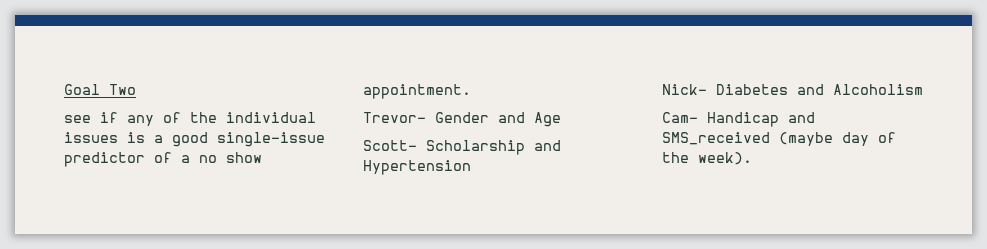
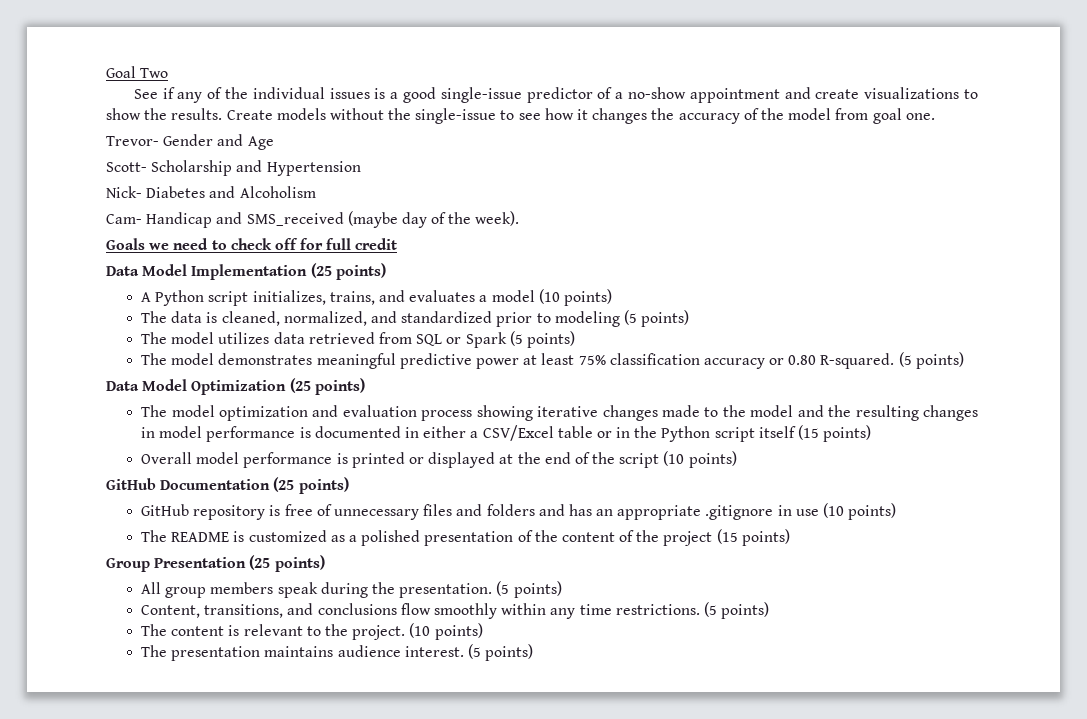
- see if any of the individual issues is a good single-issue predictor of a no show appointment.
+ See if any of the individual issues is a good single-issue predictor of a no-show appointment and create visualizations to show the results. Create models without the single-issue to see how it changes the accuracy of the model from goal one.
+ Goals we need to check off for full credit
+ Data Model Implementation (25 points)
+ A Python script initializes, trains, and evaluates a model (10 points)
+ The data is cleaned, normalized, and standardized prior to modeling (5 points)
+ The model utilizes data retrieved from SQL or Spark (5 points)
+ The model demonstrates meaningful predictive power at least 75% classification accuracy or 0.80 R-squared. (5 points)
+ Data Model Optimization (25 points)
+ The model optimization and evaluation process showing iterative changes made to the model and the resulting changes in model performance is documented in either a CSV/Excel table or in the Python script itself (15 points)
+ Overall model performance is printed or displayed at the end of the script (10 points)
+ GitHub Documentation (25 points)
+ GitHub repository is free of unnecessary files and folders and has an appropriate .gitignore in use (10 points)
+ The README is customized as a polished presentation of the content of the project (15 points)
+ Group Presentation (25 points)
+ All group members speak during the presentation. (5 points)
+ Content, transitions, and conclusions flow smoothly within any time restrictions. (5 points)
+ The content is relevant to the project. (10 points)
+ The presentation maintains audience interest. (5 points)

